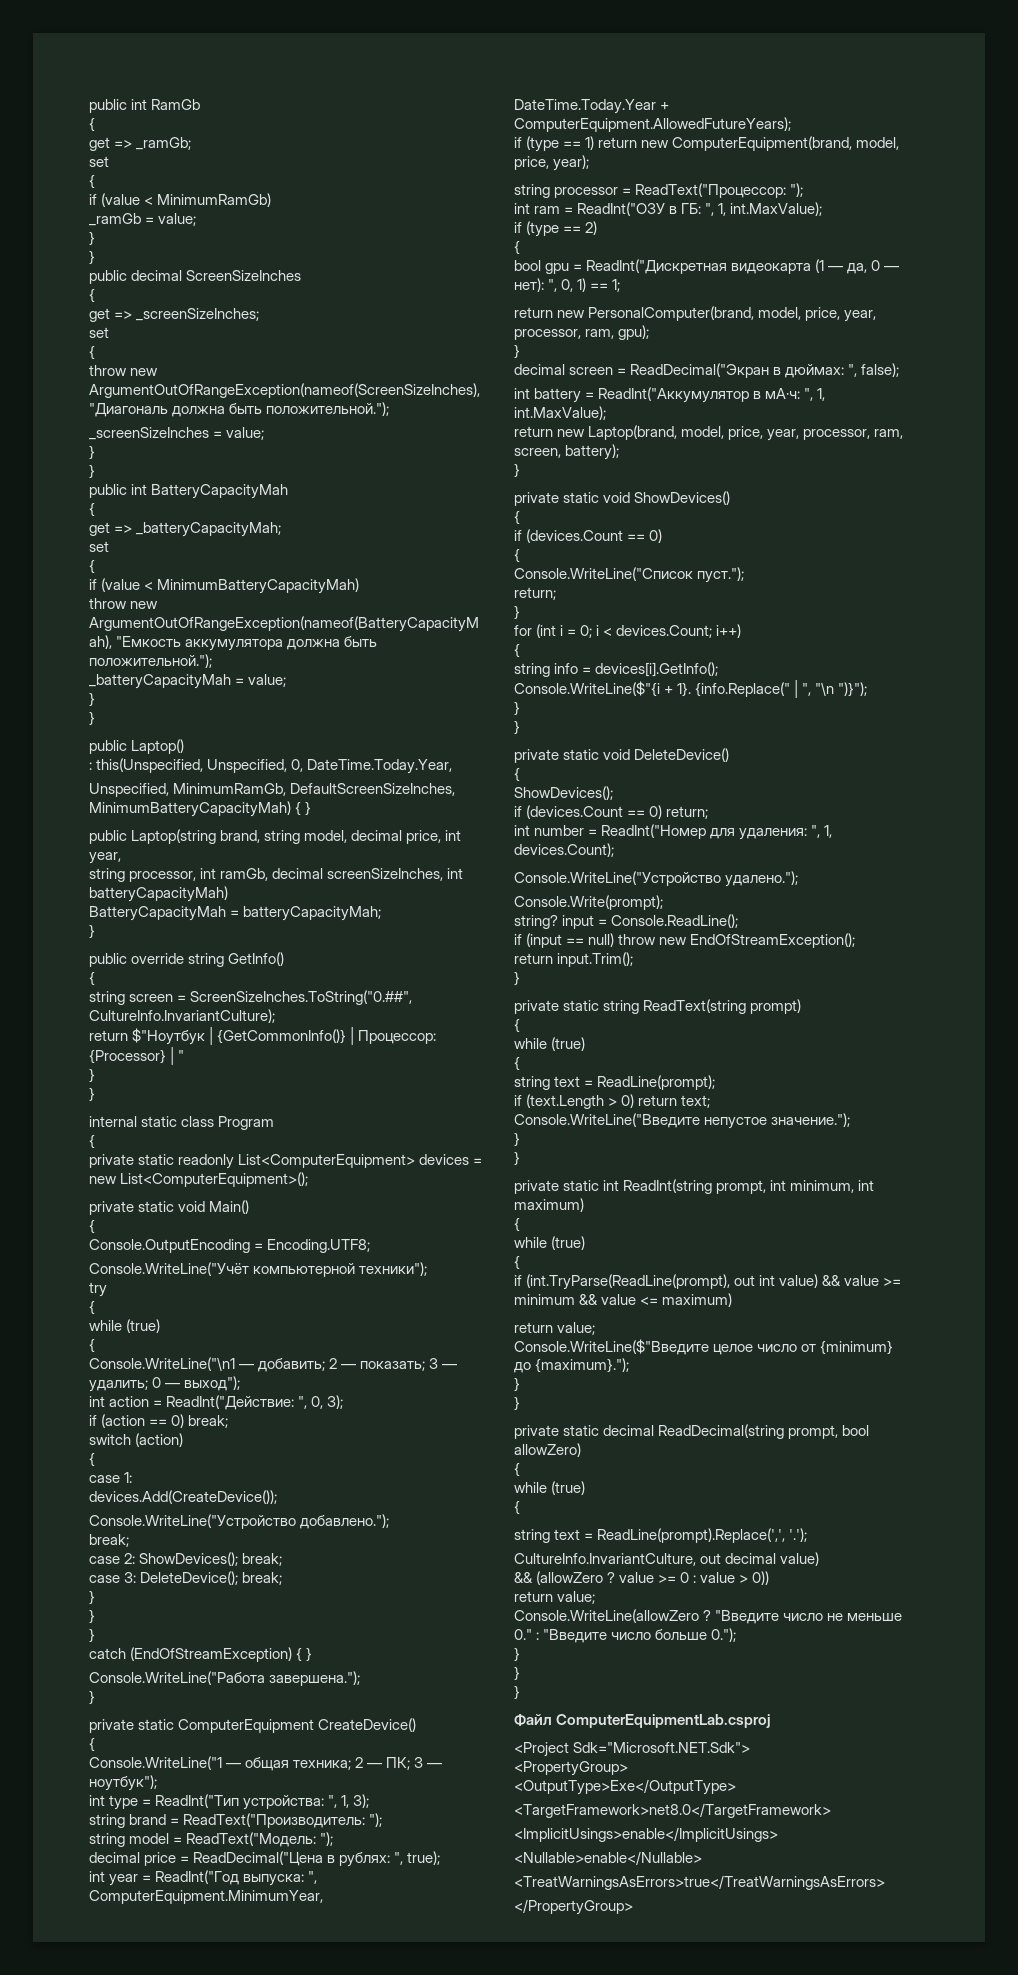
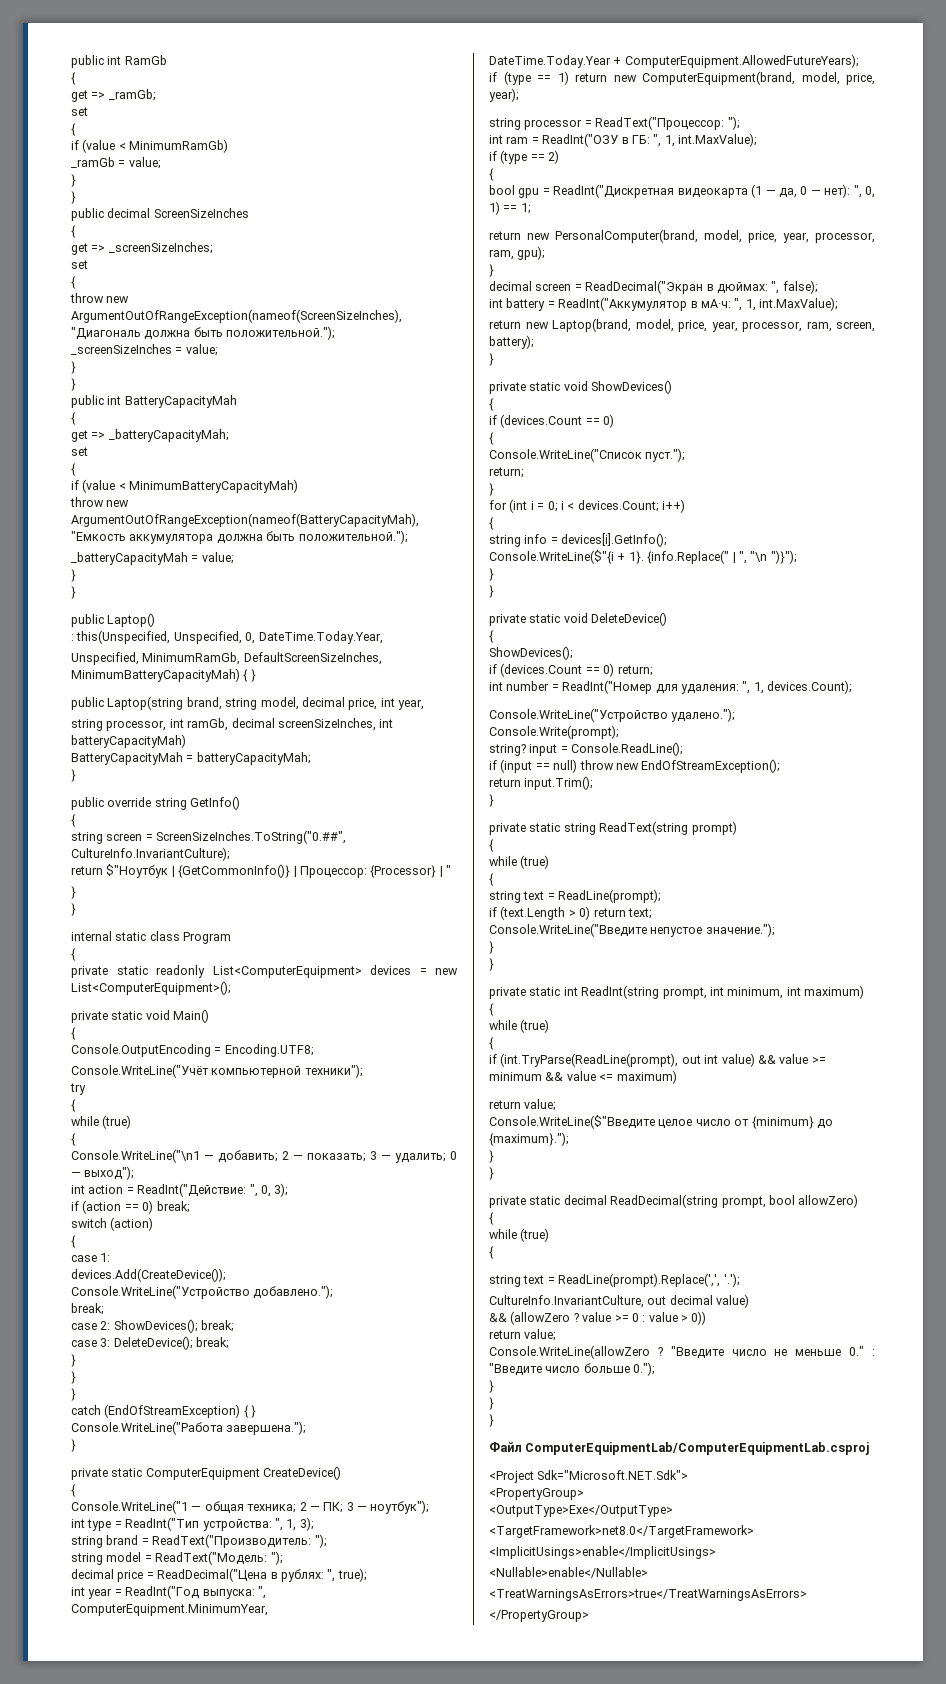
- Файл ComputerEquipmentLab.csproj
+ Файл ComputerEquipmentLab/ComputerEquipmentLab.csproj

